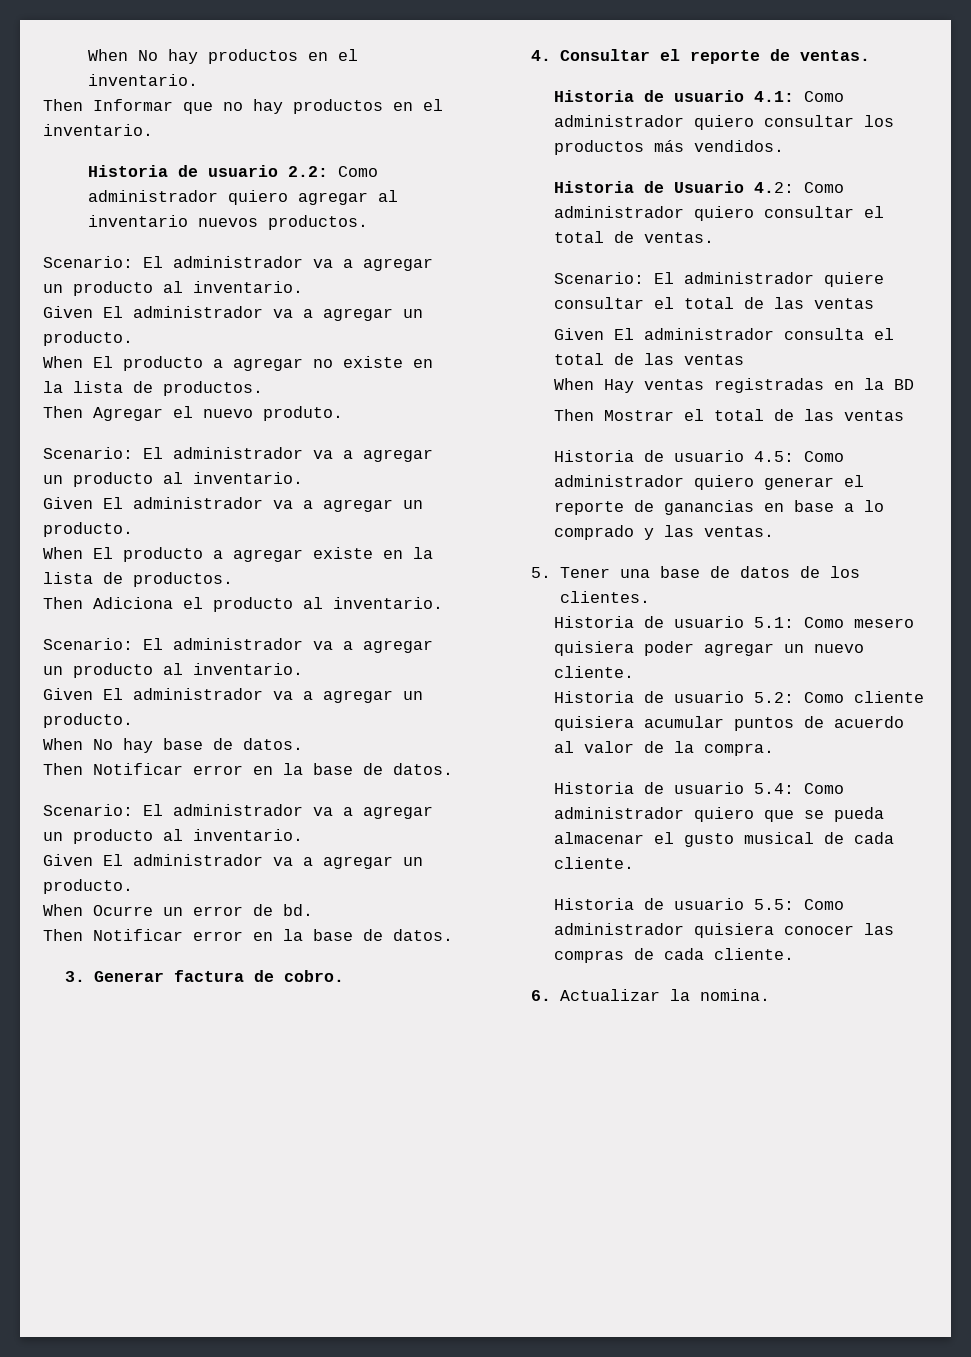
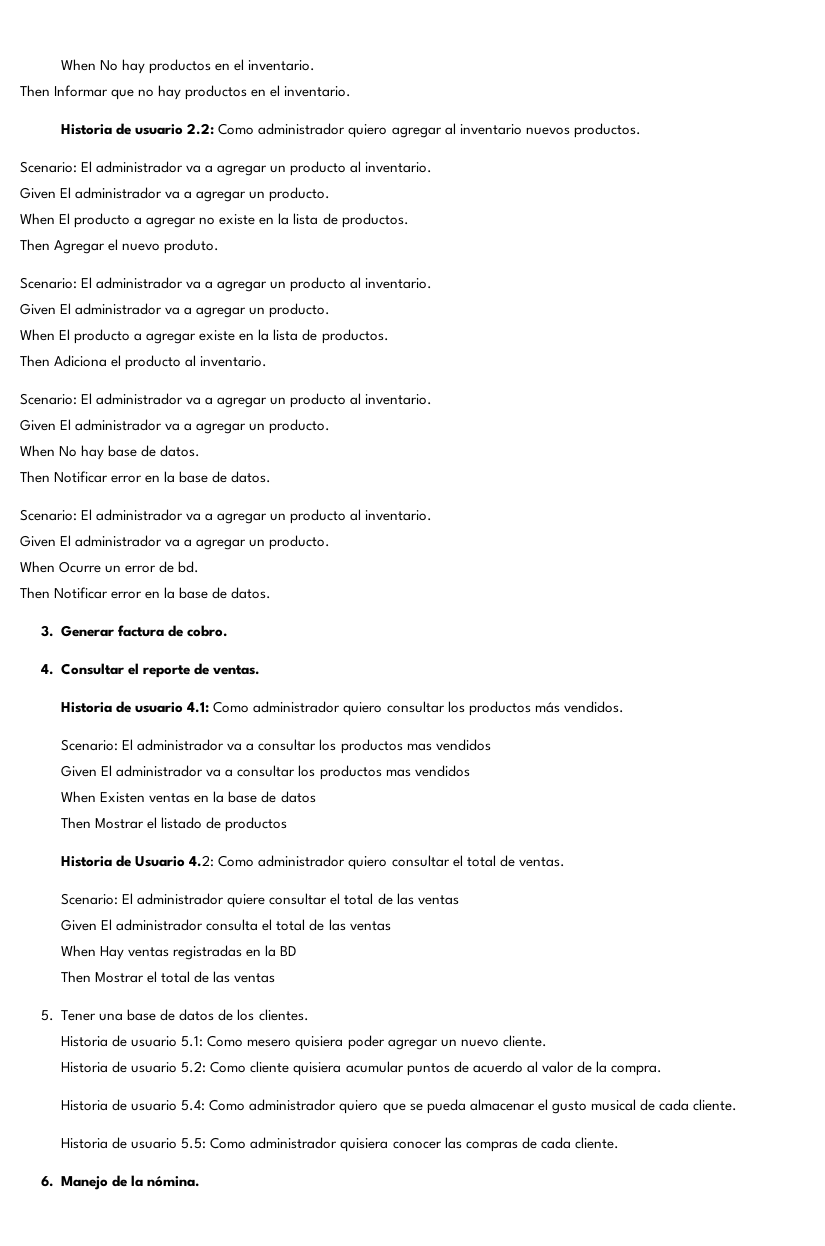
+ Scenario: El administrador va a consultar los productos mas vendidos
+ Given El administrador va a consultar los productos mas vendidos
+ When Existen ventas en la base de datos
+ Then Mostrar el listado de productos
- Historia de usuario 4.5: Como administrador quiero generar el reporte de ganancias en base a lo comprado y las ventas.
- 6. Actualizar la nomina.
+ 6. Manejo de la nómina.

